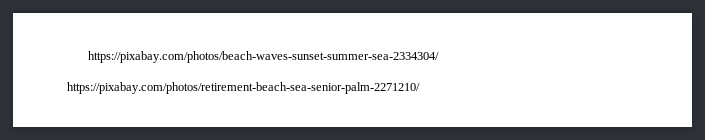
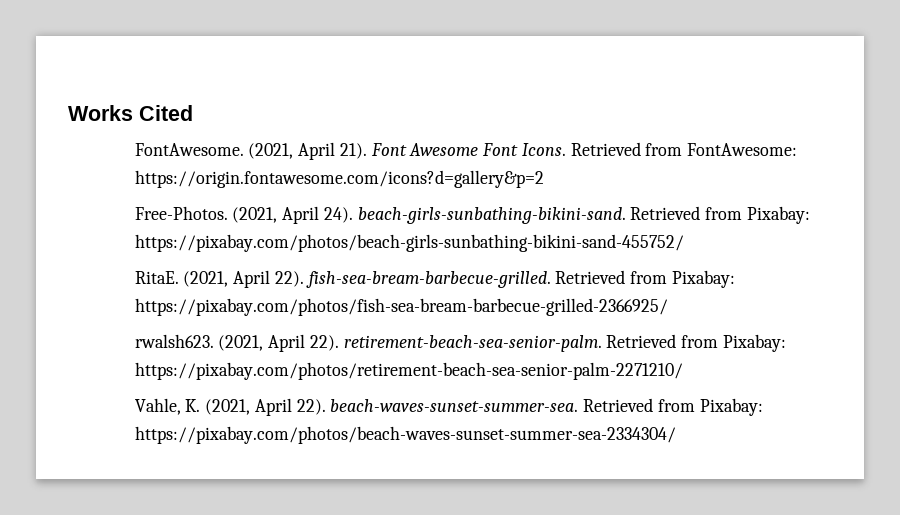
- https://pixabay.com/photos/beach-waves-sunset-summer-sea-2334304/
+ Works Cited
+ FontAwesome. (2021, April 21). Font Awesome Font Icons. Retrieved from FontAwesome: https://origin.fontawesome.com/icons?d=gallery&p=2
+ Free-Photos. (2021, April 24). beach-girls-sunbathing-bikini-sand. Retrieved from Pixabay: https://pixabay.com/photos/beach-girls-sunbathing-bikini-sand-455752/
+ RitaE. (2021, April 22). fish-sea-bream-barbecue-grilled. Retrieved from Pixabay: https://pixabay.com/photos/fish-sea-bream-barbecue-grilled-2366925/
+ rwalsh623. (2021, April 22). retirement-beach-sea-senior-palm. Retrieved from Pixabay: https://pixabay.com/photos/retirement-beach-sea-senior-palm-2271210/
+ Vahle, K. (2021, April 22). beach-waves-sunset-summer-sea. Retrieved from Pixabay: https://pixabay.com/photos/beach-waves-sunset-summer-sea-2334304/
- https://pixabay.com/photos/retirement-beach-sea-senior-palm-2271210/

